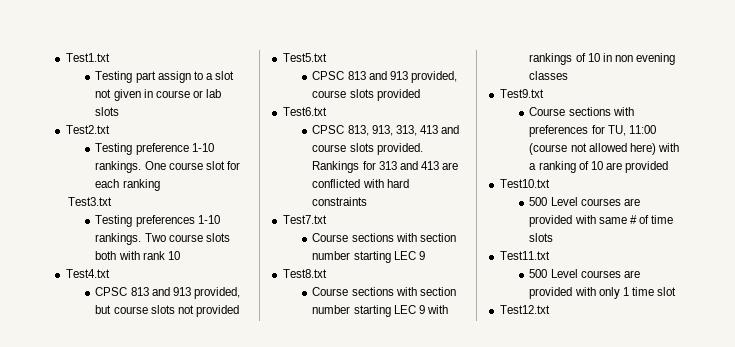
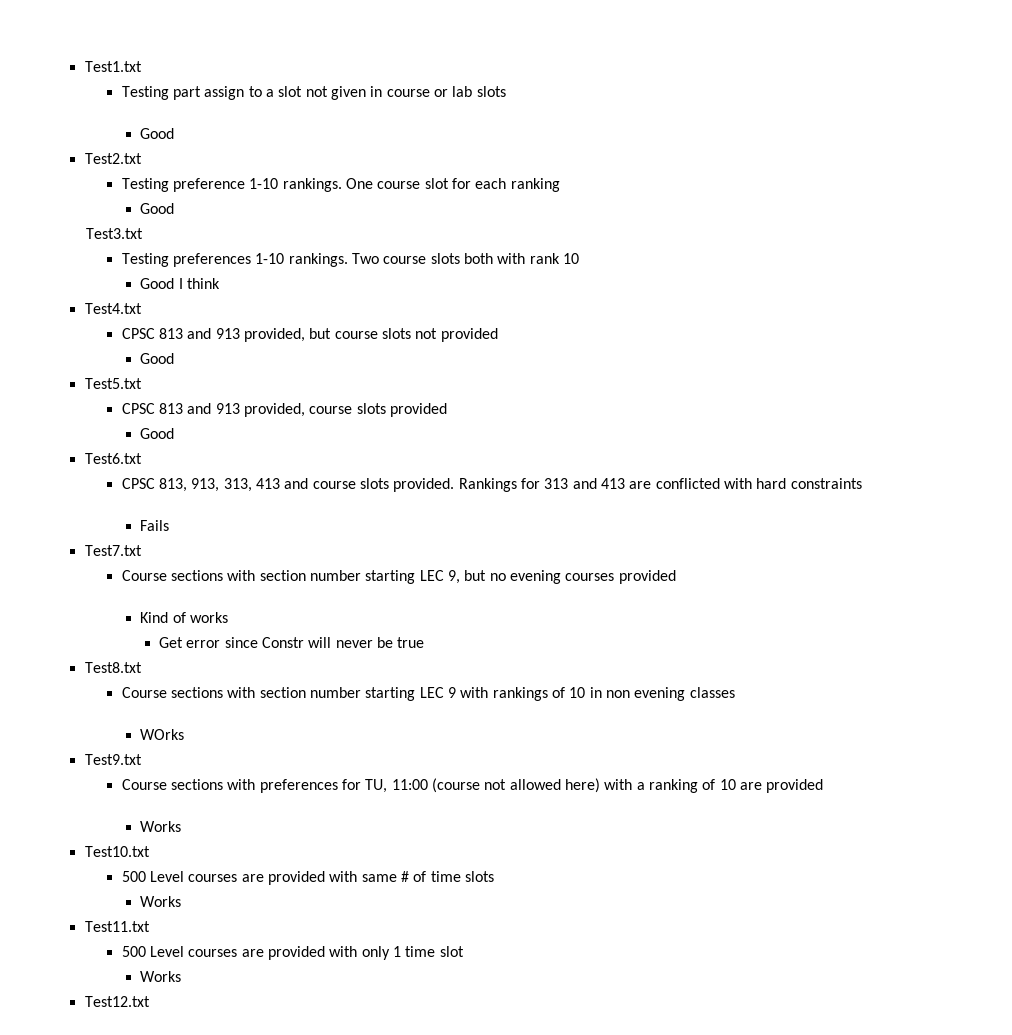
  Testing part assign to a slot not given in course or lab slots
+ Good
  One course slot for each ranking
+ Good
+ Good I think
  CPSC 813 and 913 provided, but course slots not provided
+ Good
  CPSC 813 and 913 provided, course slots provided
+ Good
+ Fails
  Test7.txt
- Course sections with section number starting LEC 9
+ Course sections with section number starting LEC 9, but no evening courses provided
+ Kind of works
+ Get error since Constr will never be true
+ WOrks
  Course sections with preferences for TU, 11:00 (course not allowed here) with a ranking of 10 are provided
+ Works
  500 Level courses are provided with same # of time slots
+ Works
  500 Level courses are provided with only 1 time slot
+ Works

